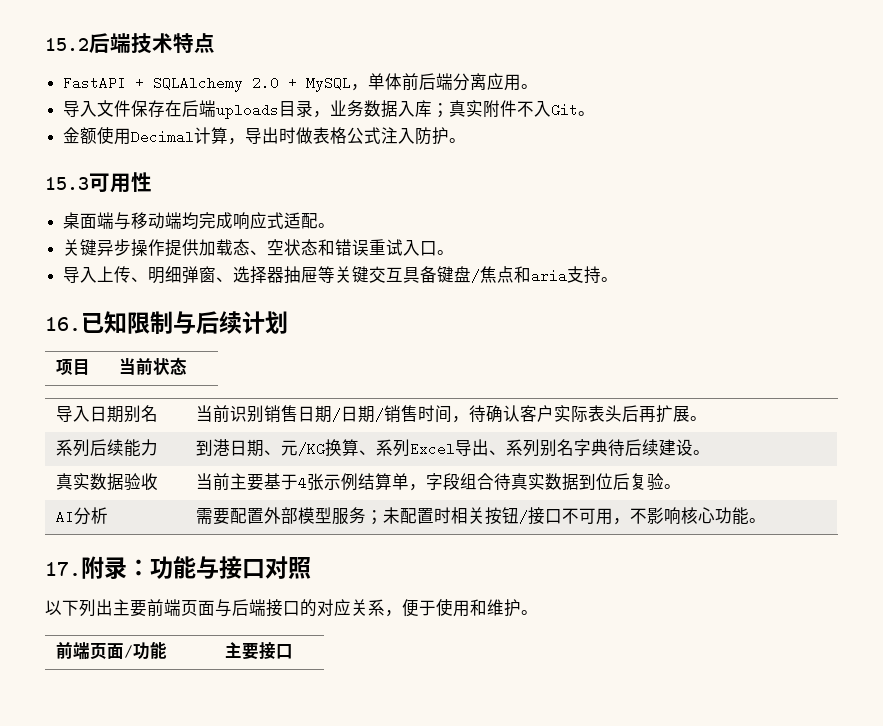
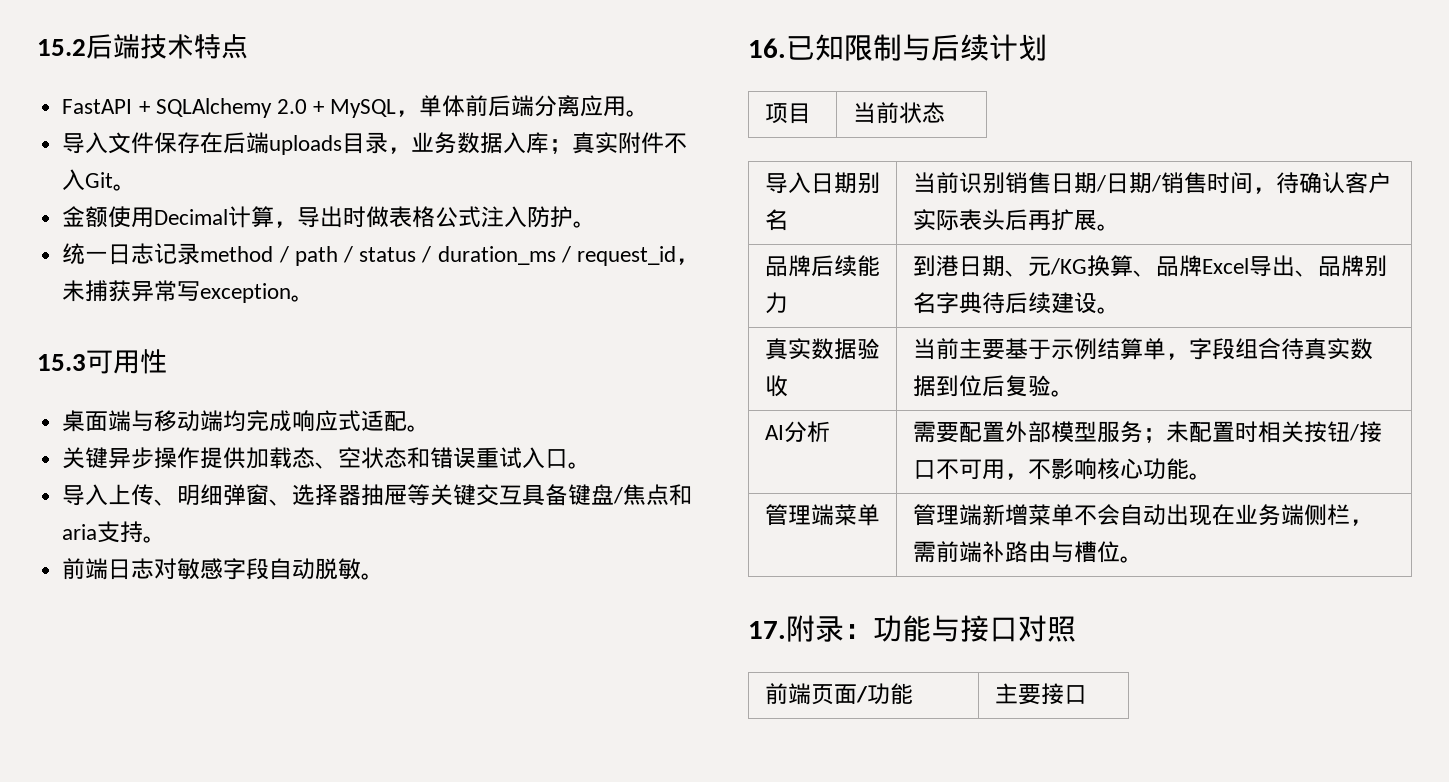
+ 统一日志记录method / path / status / duration_ms / request_id，未捕获异常写exception。
+ 前端日志对敏感字段自动脱敏。
- 系列后续能力 | 到港日期、元/KG换算、系列Excel导出、系列别名字典待后续建设。
+ 品牌后续能力 | 到港日期、元/KG换算、品牌Excel导出、品牌别名字典待后续建设。
- 真实数据验收 | 当前主要基于4张示例结算单，字段组合待真实数据到位后复验。
+ 真实数据验收 | 当前主要基于示例结算单，字段组合待真实数据到位后复验。
+ 管理端菜单 | 管理端新增菜单不会自动出现在业务端侧栏，需前端补路由与槽位。
- 以下列出主要前端页面与后端接口的对应关系，便于使用和维护。

